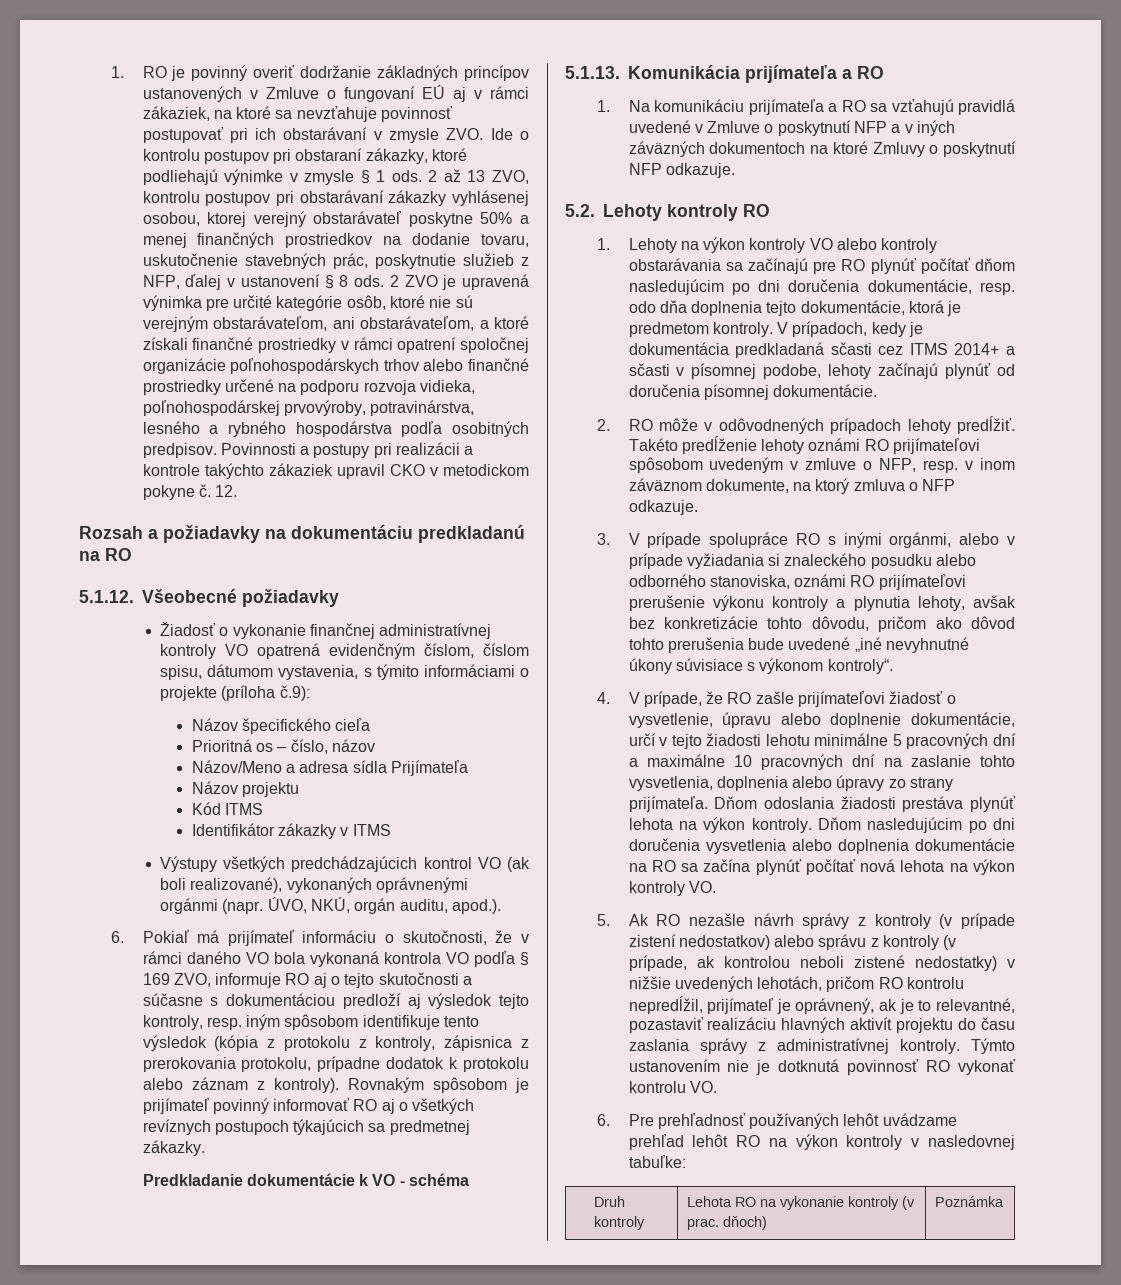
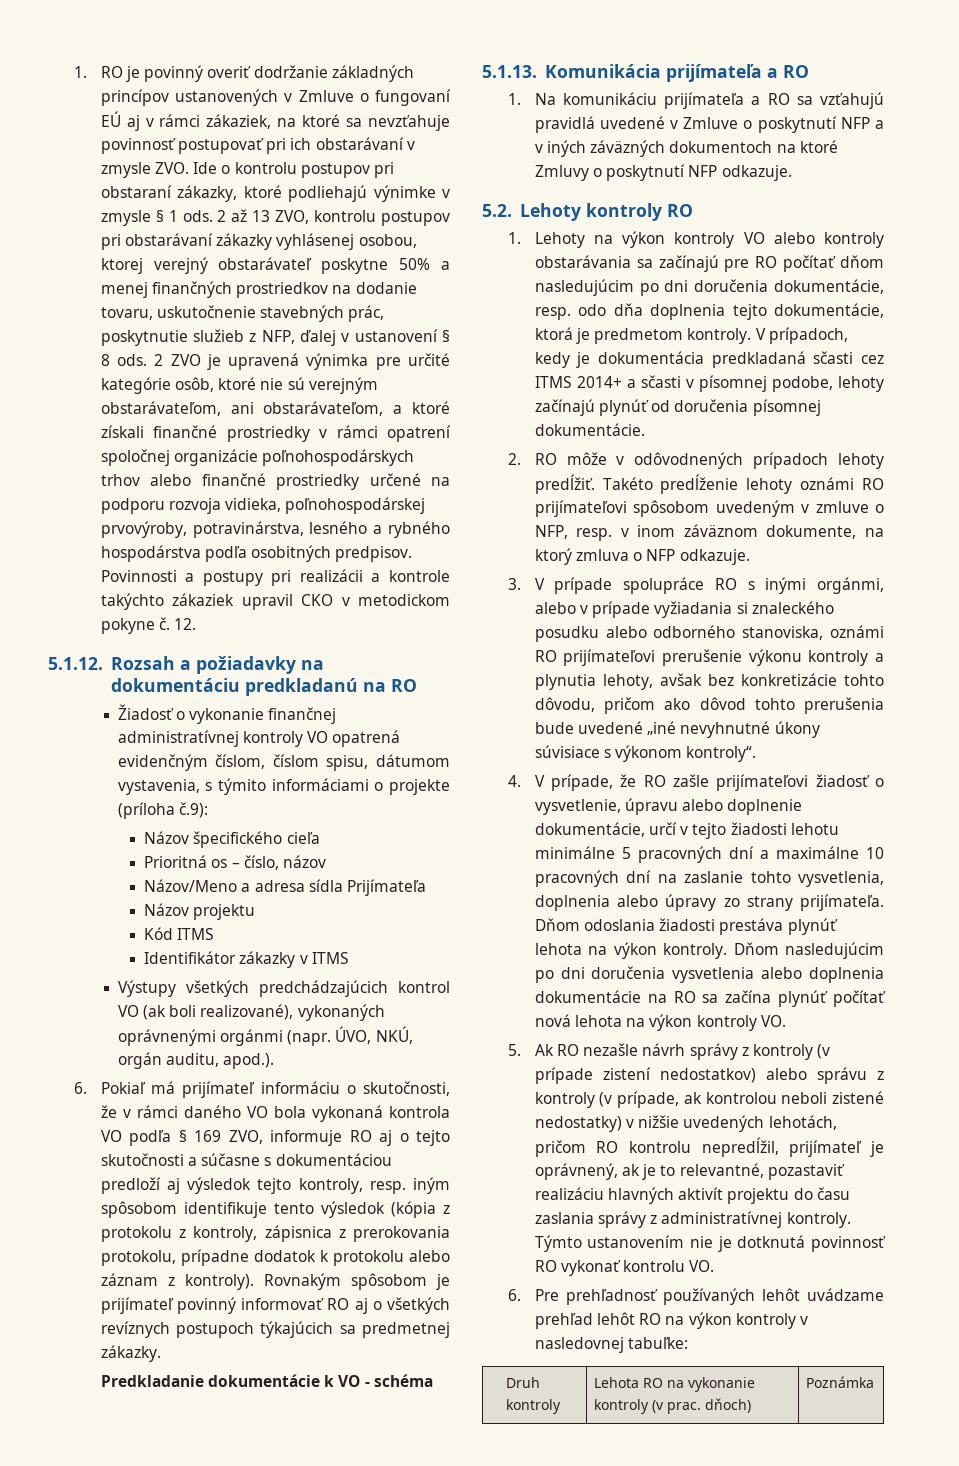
- Rozsah a požiadavky na dokumentáciu predkladanú na RO
+ 5.1.12. Rozsah a požiadavky na dokumentáciu predkladanú na RO
- 5.1.12. Všeobecné požiadavky
- 1. Lehoty na výkon kontroly VO alebo kontroly obstarávania sa začínajú pre RO plynúť počítať dňom nasledujúcim po dni doručenia dokumentácie, resp. odo dňa doplnenia tejto dokumentácie, ktorá je predmetom kontroly.
+ 1. Lehoty na výkon kontroly VO alebo kontroly obstarávania sa začínajú pre RO počítať dňom nasledujúcim po dni doručenia dokumentácie, resp. odo dňa doplnenia tejto dokumentácie, ktorá je predmetom kontroly.

